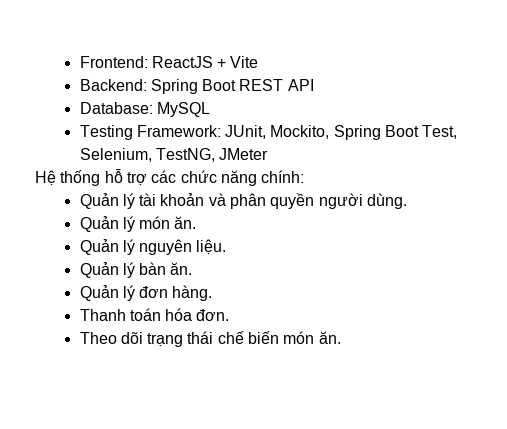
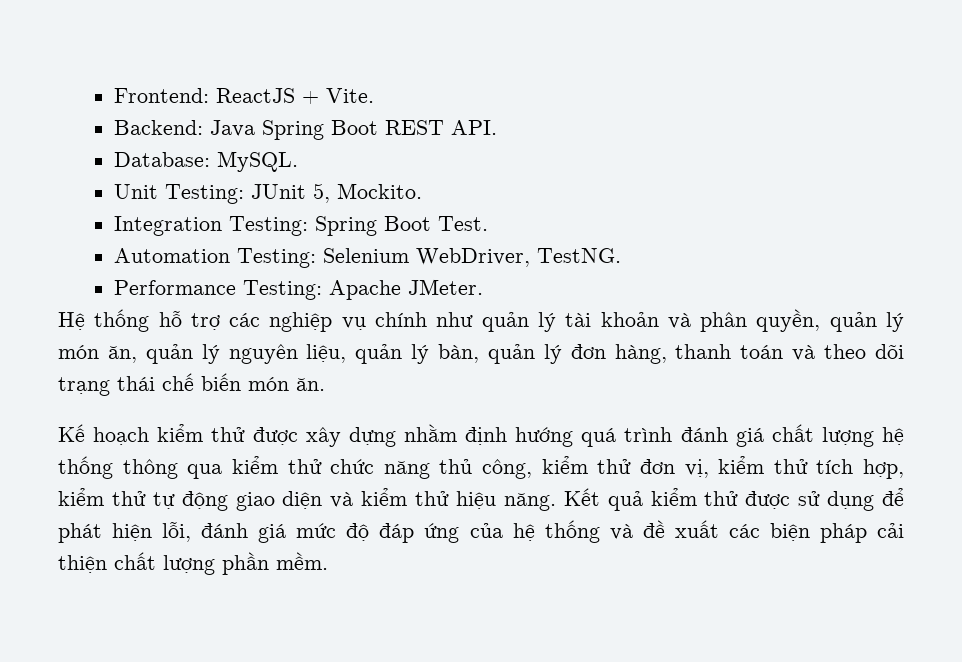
- Frontend: ReactJS + Vite
+ Frontend: ReactJS + Vite.
- Backend: Spring Boot REST API
+ Backend: Java Spring Boot REST API.
- Database: MySQL
- Testing Framework: JUnit, Mockito, Spring Boot Test, Selenium, TestNG, JMeter
+ Database: MySQL.
+ Unit Testing: JUnit 5, Mockito.
+ Integration Testing: Spring Boot Test.
+ Automation Testing: Selenium WebDriver, TestNG.
+ Performance Testing: Apache JMeter.
- Hệ thống hỗ trợ các chức năng chính:
- Quản lý tài khoản và phân quyền người dùng.
- Quản lý món ăn.
- Quản lý nguyên liệu.
- Quản lý bàn ăn.
- Quản lý đơn hàng.
- Thanh toán hóa đơn.
- Theo dõi trạng thái chế biến món ăn.
+ Hệ thống hỗ trợ các nghiệp vụ chính như quản lý tài khoản và phân quyền, quản lý món ăn, quản lý nguyên liệu, quản lý bàn, quản lý đơn hàng, thanh toán và theo dõi trạng thái chế biến món ăn.
+ Kế hoạch kiểm thử được xây dựng nhằm định hướng quá trình đánh giá chất lượng hệ thống thông qua kiểm thử chức năng thủ công, kiểm thử đơn vị, kiểm thử tích hợp, kiểm thử tự động giao diện và kiểm thử hiệu năng. Kết quả kiểm thử được sử dụng để phát hiện lỗi, đánh giá mức độ đáp ứng của hệ thống và đề xuất các biện pháp cải thiện chất lượng phần mềm.

